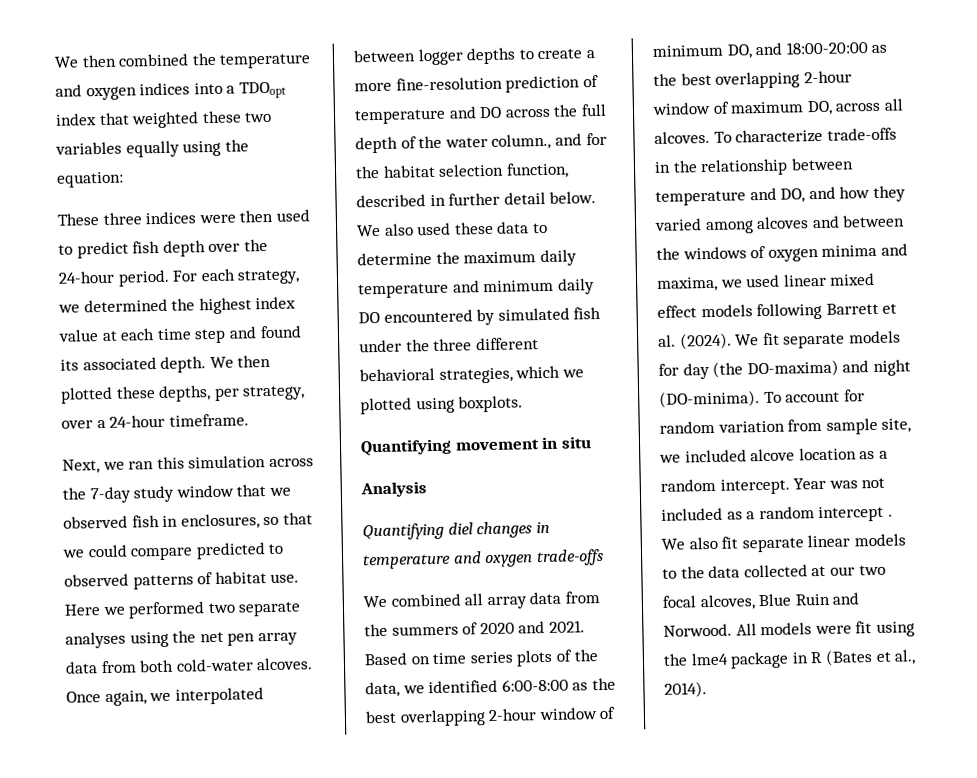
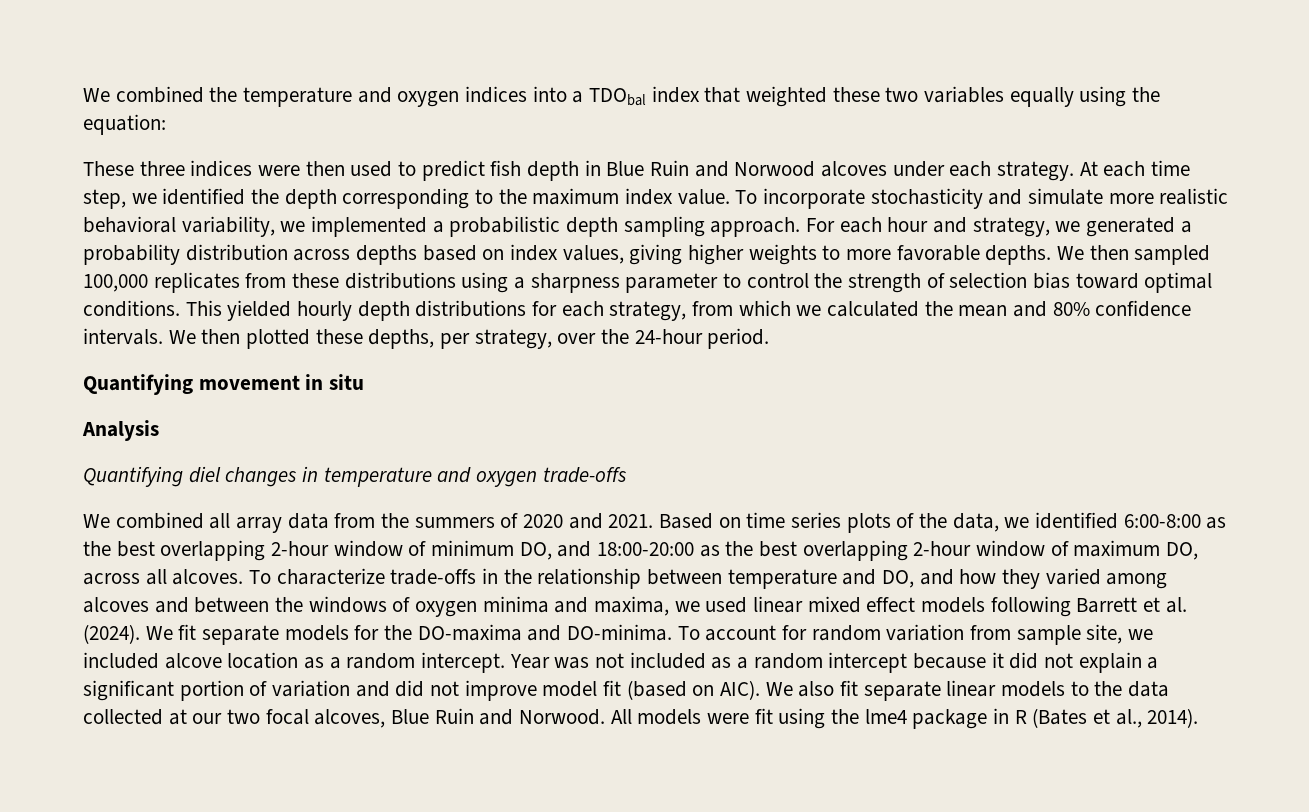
- We then combined the temperature and oxygen indices into a TDOopt index that weighted these two variables equally using the equation:
+ We combined the temperature and oxygen indices into a TDObal index that weighted these two variables equally using the equation:
- These three indices were then used to predict fish depth over the 24-hour period. For each strategy, we determined the highest index value at each time step and found its associated depth.
+ These three indices were then used to predict fish depth in Blue Ruin and Norwood alcoves under each strategy. At each time step, we identified the depth corresponding to the maximum index value. To incorporate stochasticity and simulate more realistic behavioral variability, we implemented a probabilistic depth sampling approach. For each hour and strategy, we generated a probability distribution across depths based on index values, giving higher weights to more favorable depths. We then sampled 100,000 replicates from these distributions using a sharpness parameter to control the strength of selection bias toward optimal conditions. This yielded hourly depth distributions for each strategy, from which we calculated the mean and 80% confidence intervals.
- We then plotted these depths, per strategy, over a 24-hour timeframe.
- Next, we ran this simulation across the 7-day study window that we observed fish in enclosures, so that we could compare predicted to observed patterns of habitat use. Here we performed two separate analyses using the net pen array data from both cold-water alcoves. Once again, we interpolated between logger depths to create a more fine-resolution prediction of temperature and DO across the full depth of the water column., and for the habitat selection function, described in further detail below. We also used these data to determine the maximum daily temperature and minimum daily DO encountered by simulated fish under the three different behavioral strategies, which we plotted using boxplots.
+ We then plotted these depths, per strategy, over the 24-hour period.
- We fit separate models for day (the DO-maxima) and night (DO-minima).
+ We fit separate models for the DO-maxima and DO-minima.
- Year was not included as a random intercept .
+ Year was not included as a random intercept because it did not explain a significant portion of variation and did not improve model fit (based on AIC).

